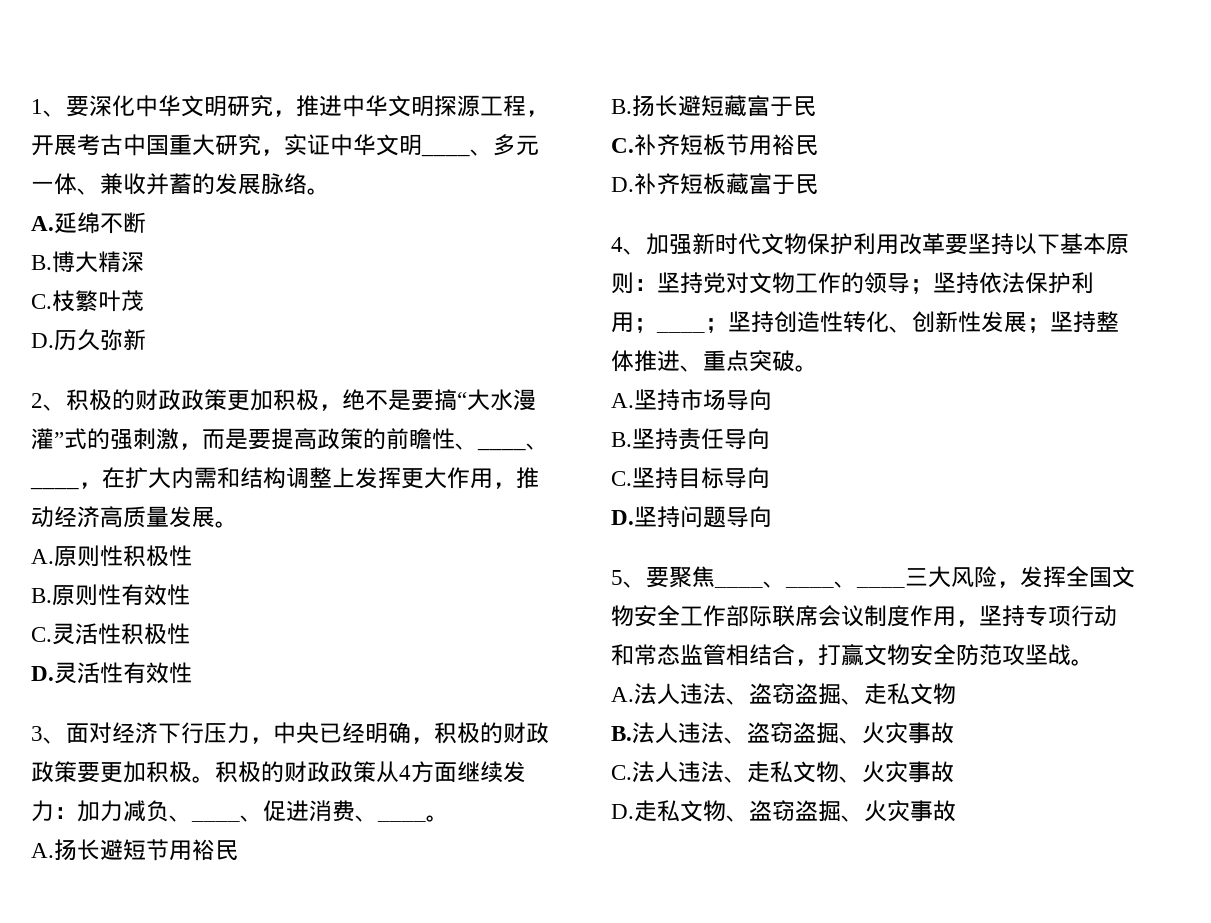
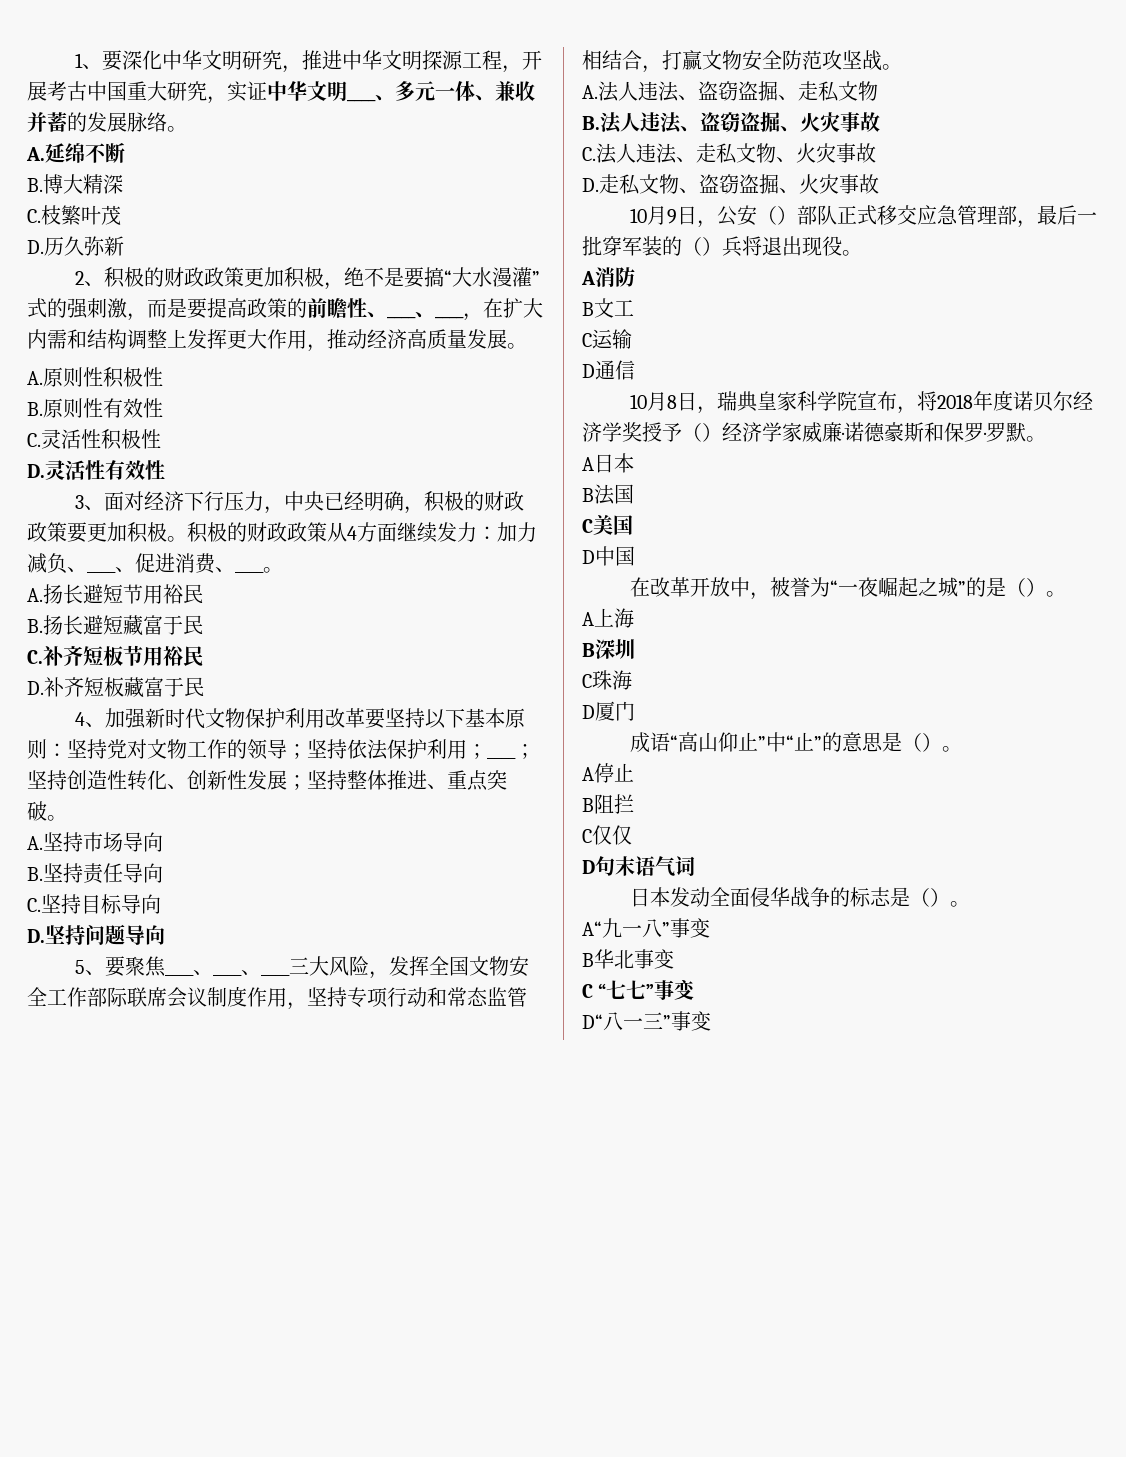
+ 10月9日，公安（）部队正式移交应急管理部，最后一批穿军装的（）兵将退出现役。
+ A消防
+ B文工
+ C运输
+ D通信
+ 10月8日，瑞典皇家科学院宣布，将2018年度诺贝尔经济学奖授予（）经济学家威廉·诺德豪斯和保罗·罗默。
+ A日本
+ B法国
+ C美国
+ D中国
+ 在改革开放中，被誉为“一夜崛起之城”的是（）。
+ A上海
+ B深圳
+ C珠海
+ D厦门
+ 成语“高山仰止”中“止”的意思是（）。
+ A停止
+ B阻拦
+ C仅仅
+ D句末语气词
+ 日本发动全面侵华战争的标志是（）。
+ A“九一八”事变
+ B华北事变
+ C “七七”事变
+ D“八一三”事变

